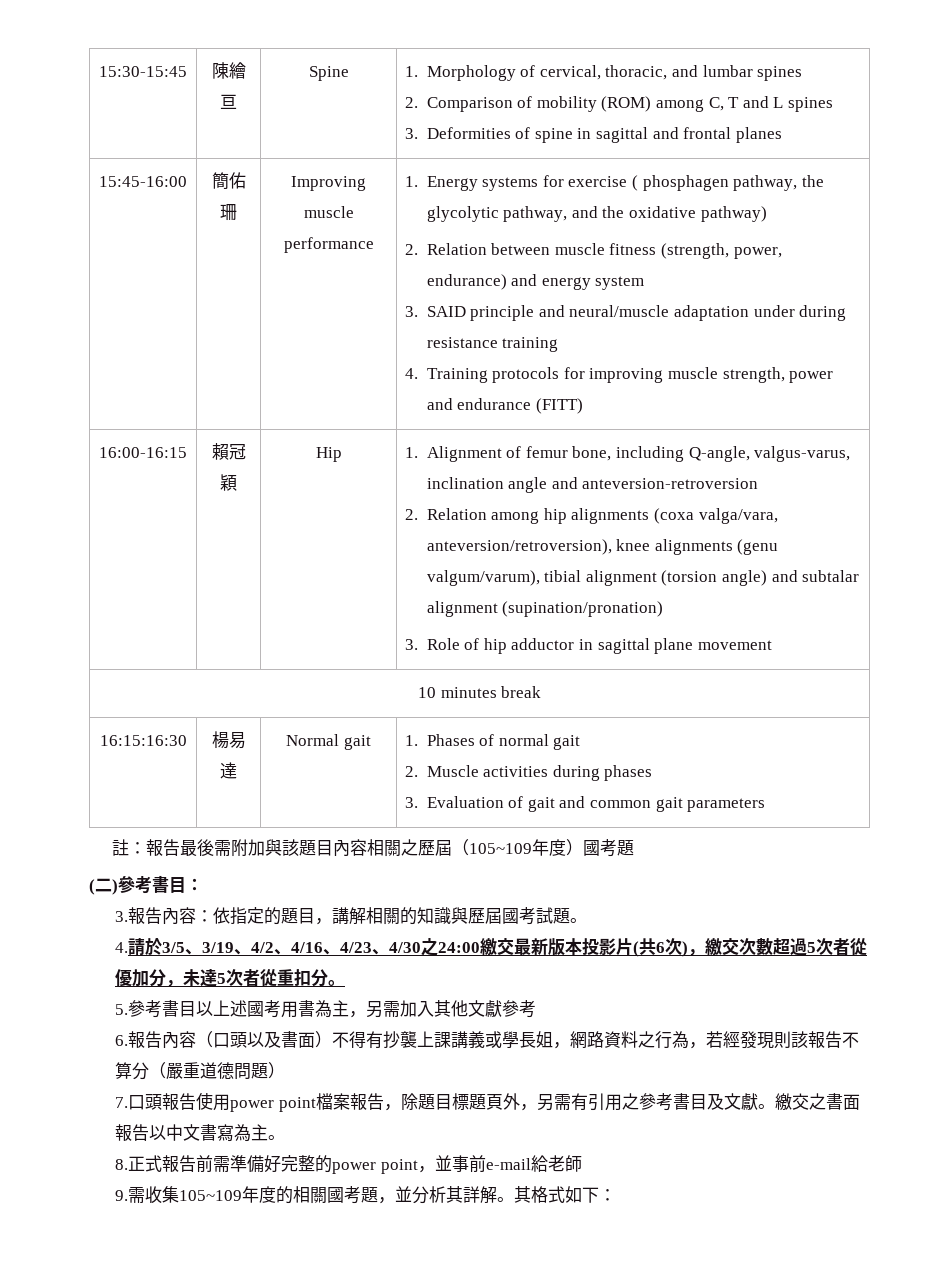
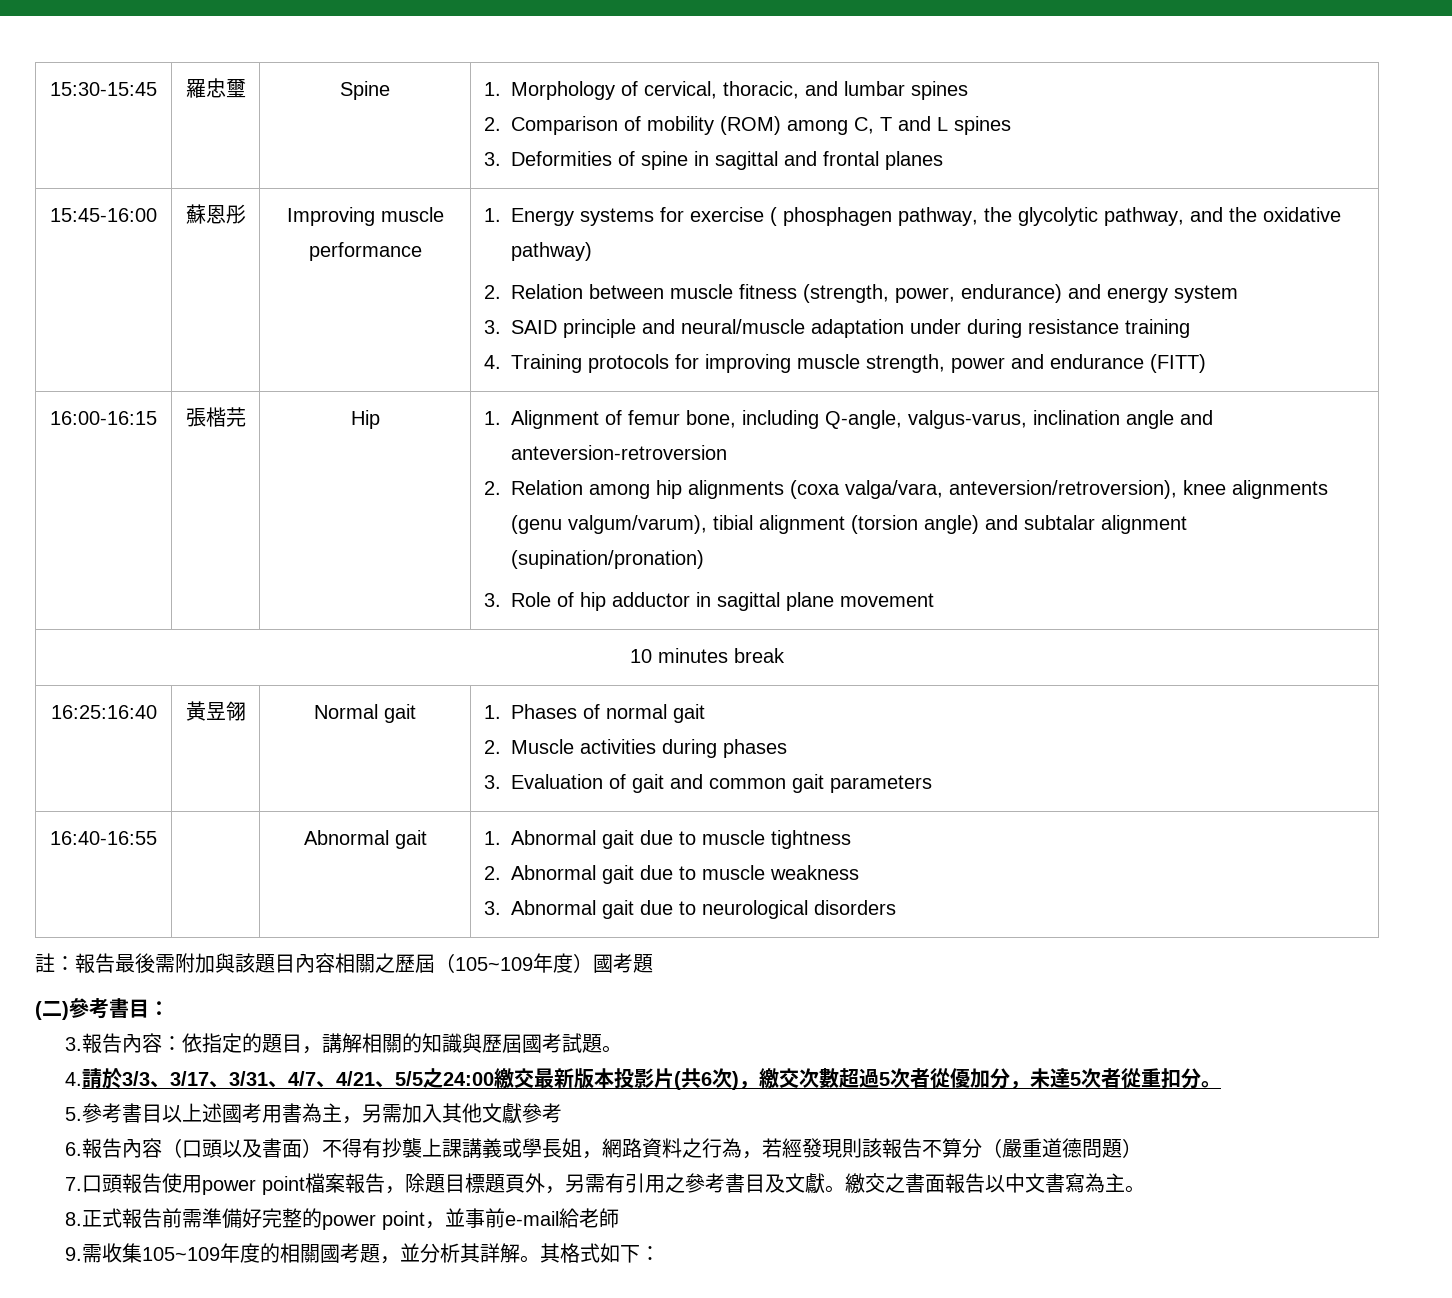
- 15:30-15:45 | 陳繪亘 | Spine | 1. Morphology of cervical, thoracic, and lumbar spines
+ 15:30-15:45 | 羅忠璽 | Spine | 1. Morphology of cervical, thoracic, and lumbar spines
- 簡佑珊
+ 蘇恩彤
- 賴冠穎
+ 張楷芫
- 16:15:16:30 | 楊易達 | Normal gait | 1. Phases of normal gait
+ 16:25:16:40 | 黃昱翎 | Normal gait | 1. Phases of normal gait
+ 16:40-16:55 | | Abnormal gait | 1. Abnormal gait due to muscle tightness
+ 2. Abnormal gait due to muscle weakness
+ 3. Abnormal gait due to neurological disorders
- 4.請於3/5、3/19、4/2、4/16、4/23、4/30之24:00繳交最新版本投影片(共6次)，繳交次數超過5次者從優加分，未達5次者從重扣分。
+ 4.請於3/3、3/17、3/31、4/7、4/21、5/5之24:00繳交最新版本投影片(共6次)，繳交次數超過5次者從優加分，未達5次者從重扣分。

